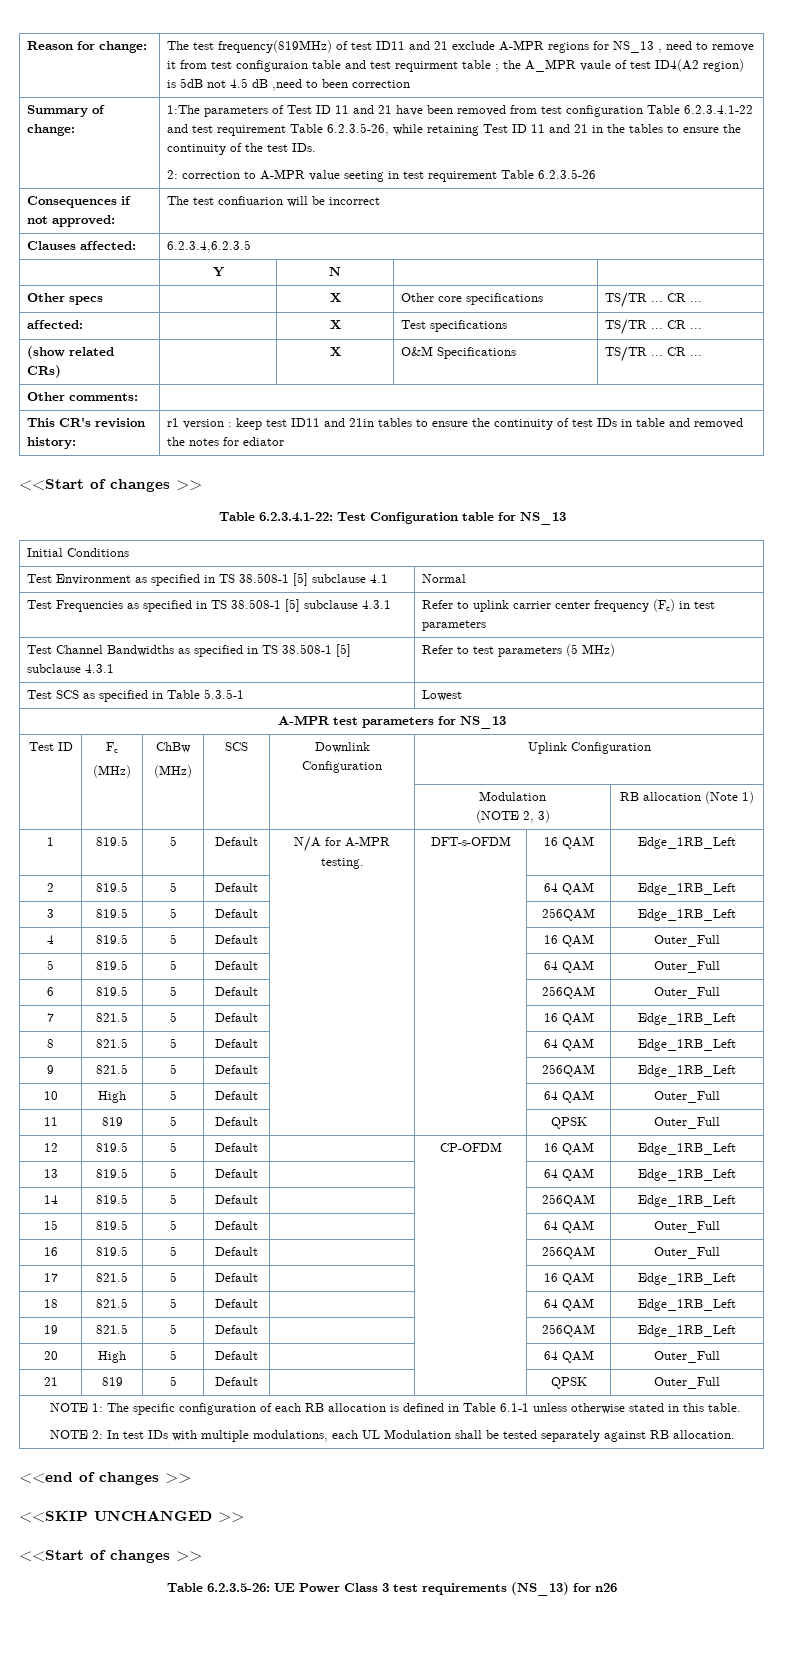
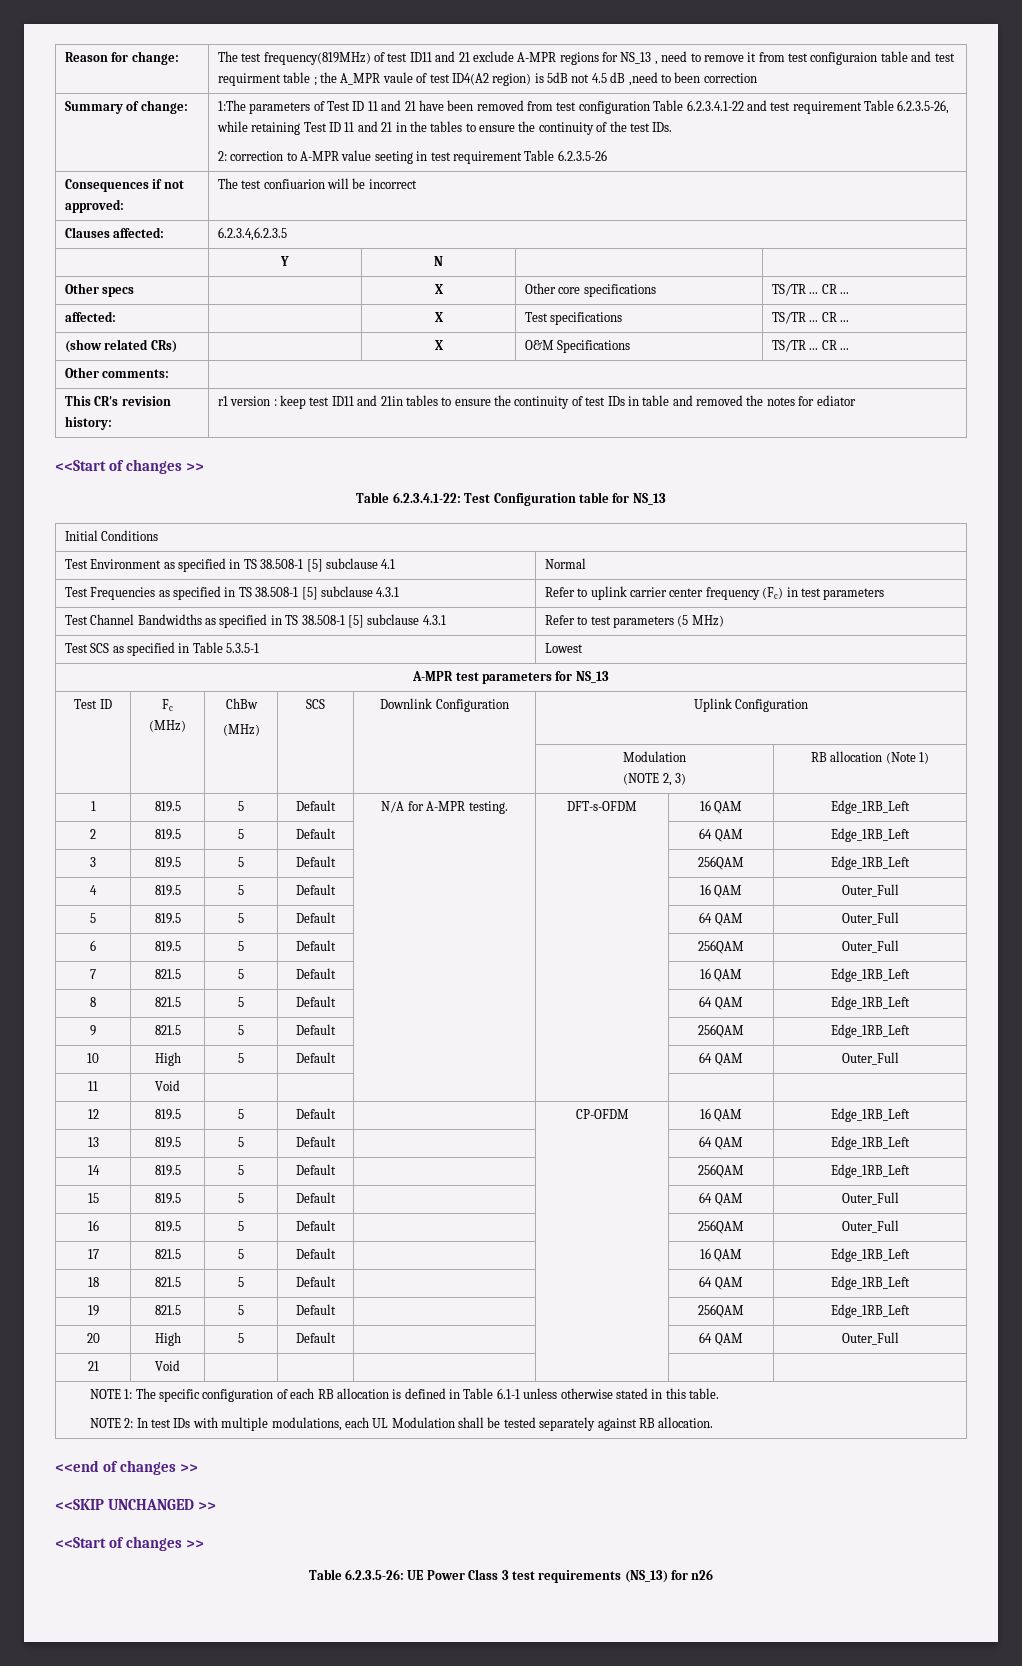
- 11 | 819 | 5 | Default | | | QPSK | Outer_Full
+ 11 | Void | | | | | |
- 21 | 819 | 5 | Default | | | QPSK | Outer_Full
+ 21 | Void | | | | | |

